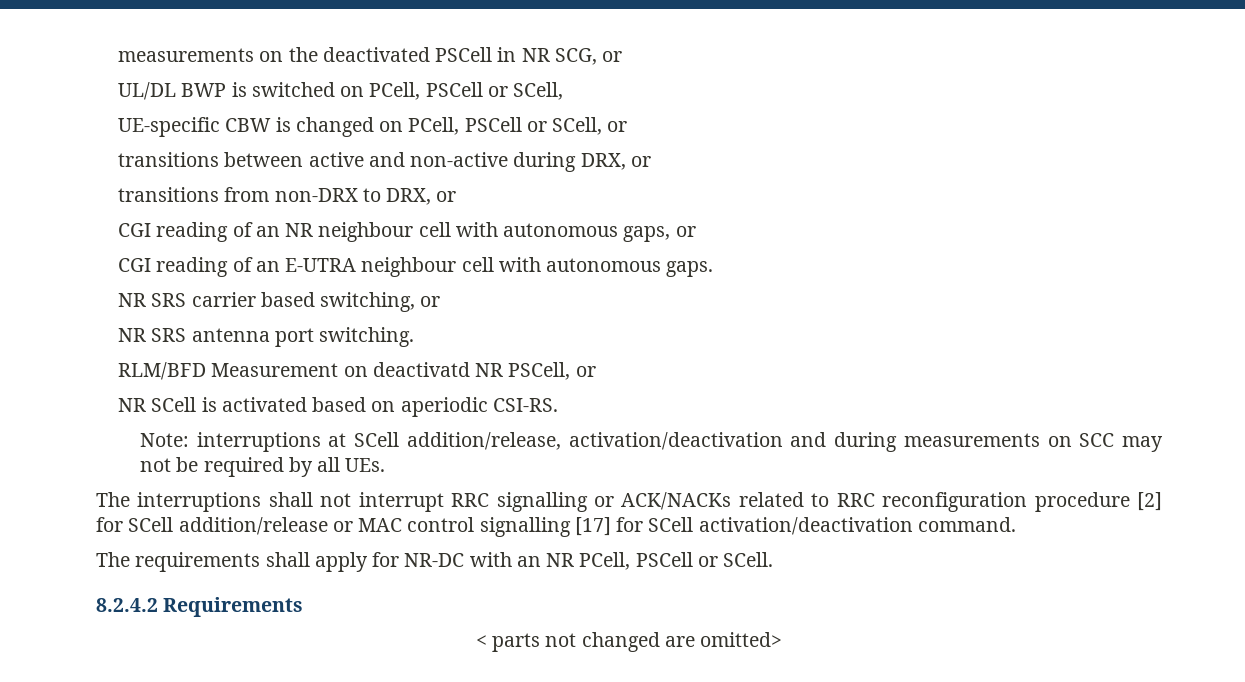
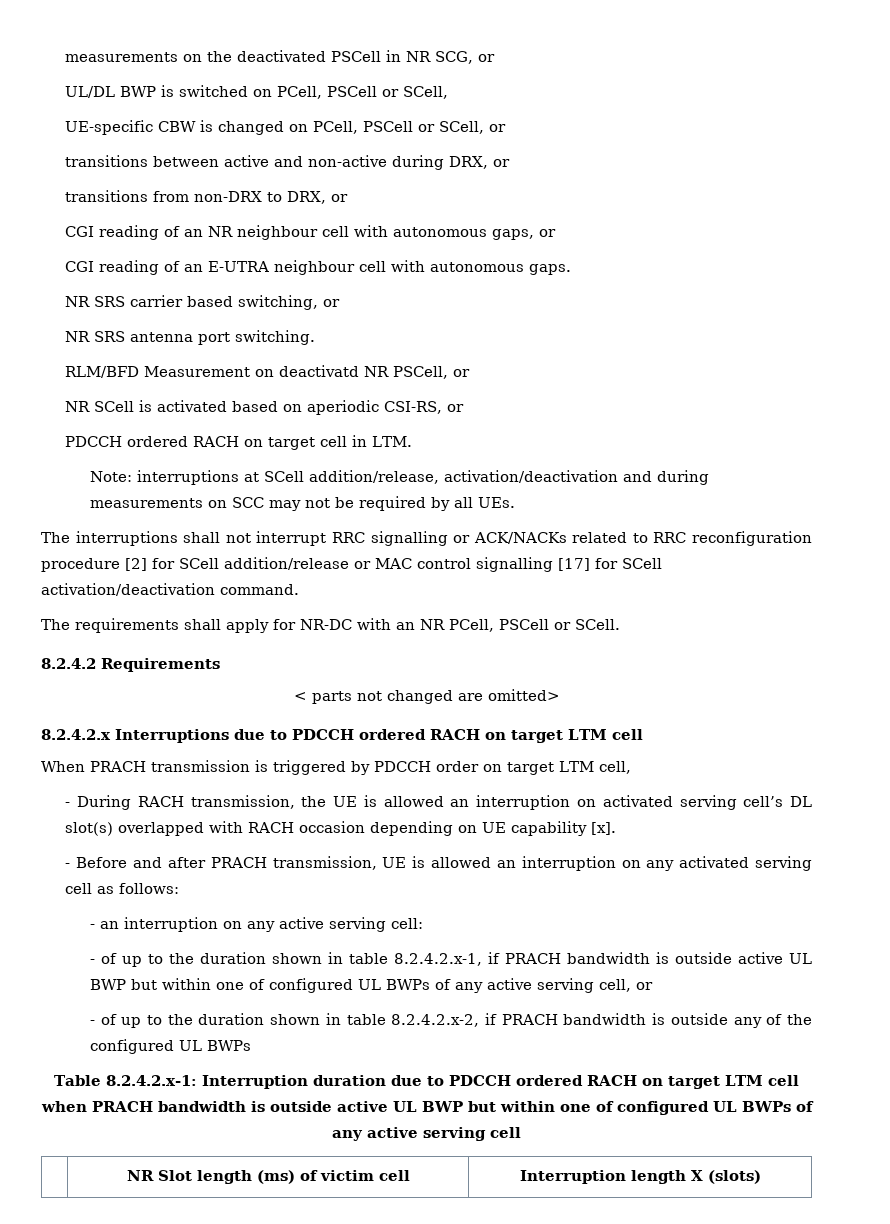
- NR SCell is activated based on aperiodic CSI-RS.
+ NR SCell is activated based on aperiodic CSI-RS, or
+ PDCCH ordered RACH on target cell in LTM.
+ 8.2.4.2.x Interruptions due to PDCCH ordered RACH on target LTM cell
+ When PRACH transmission is triggered by PDCCH order on target LTM cell,
+ - During RACH transmission, the UE is allowed an interruption on activated serving cell’s DL slot(s) overlapped with RACH occasion depending on UE capability [x].
+ - Before and after PRACH transmission, UE is allowed an interruption on any activated serving cell as follows:
+ - an interruption on any active serving cell:
+ - of up to the duration shown in table 8.2.4.2.x-1, if PRACH bandwidth is outside active UL BWP but within one of configured UL BWPs of any active serving cell, or
+ - of up to the duration shown in table 8.2.4.2.x-2, if PRACH bandwidth is outside any of the configured UL BWPs
+ Table 8.2.4.2.x-1: Interruption duration due to PDCCH ordered RACH on target LTM cell when PRACH bandwidth is outside active UL BWP but within one of configured UL BWPs of any active serving cell
+ | NR Slot length (ms) of victim cell | Interruption length X (slots)

